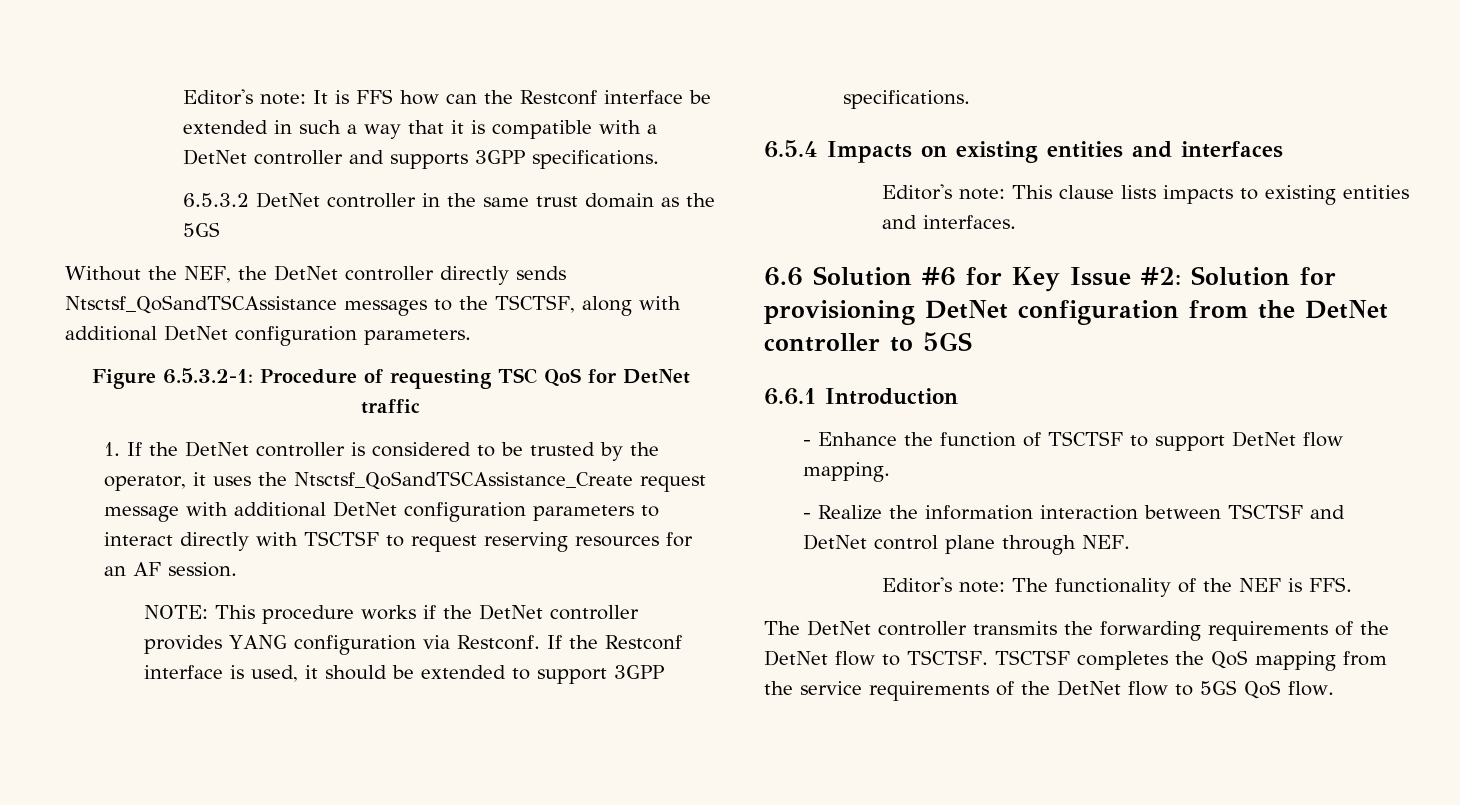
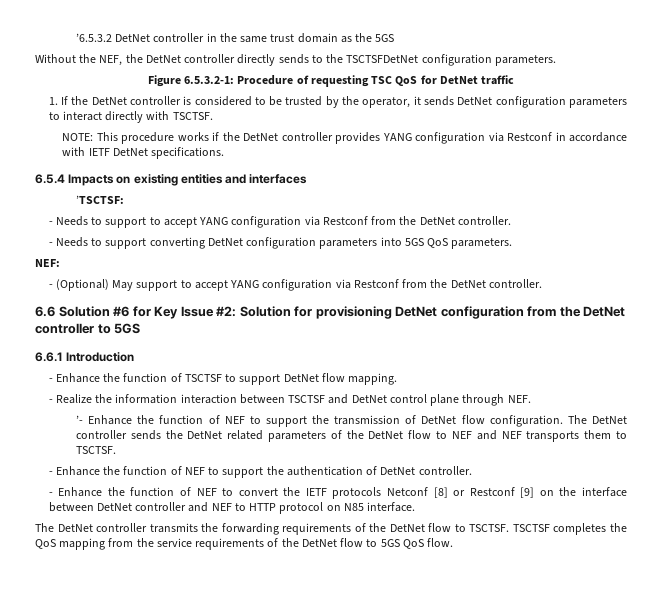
- Editor's note: It is FFS how can the Restconf interface be extended in such a way that it is compatible with a DetNet controller and supports 3GPP specifications.
- 6.5.3.2 DetNet controller in the same trust domain as the 5GS
+ ’6.5.3.2 DetNet controller in the same trust domain as the 5GS
- Without the NEF, the DetNet controller directly sends Ntsctsf_QoSandTSCAssistance messages to the TSCTSF, along with additional DetNet configuration parameters.
+ Without the NEF, the DetNet controller directly sends to the TSCTSFDetNet configuration parameters.
- 1. If the DetNet controller is considered to be trusted by the operator, it uses the Ntsctsf_QoSandTSCAssistance_Create request message with additional DetNet configuration parameters to interact directly with TSCTSF to request reserving resources for an AF session.
+ 1. If the DetNet controller is considered to be trusted by the operator, it sends DetNet configuration parameters to interact directly with TSCTSF.
- NOTE: This procedure works if the DetNet controller provides YANG configuration via Restconf. If the Restconf interface is used, it should be extended to support 3GPP specifications.
+ NOTE: This procedure works if the DetNet controller provides YANG configuration via Restconf in accordance with IETF DetNet specifications.
- Editor's note: This clause lists impacts to existing entities and interfaces.
+ ’TSCTSF:
+ - Needs to support to accept YANG configuration via Restconf from the DetNet controller.
+ - Needs to support converting DetNet configuration parameters into 5GS QoS parameters.
+ NEF:
+ - (Optional) May support to accept YANG configuration via Restconf from the DetNet controller.
- Editor's note: The functionality of the NEF is FFS.
+ ’- Enhance the function of NEF to support the transmission of DetNet flow configuration. The DetNet controller sends the DetNet related parameters of the DetNet flow to NEF and NEF transports them to TSCTSF.
+ - Enhance the function of NEF to support the authentication of DetNet controller.
+ - Enhance the function of NEF to convert the IETF protocols Netconf [8] or Restconf [9] on the interface between DetNet controller and NEF to HTTP protocol on N85 interface.

